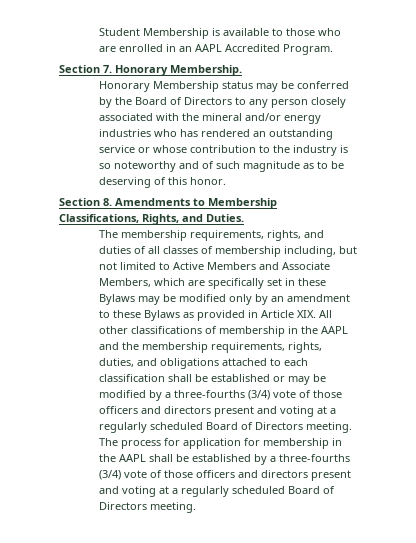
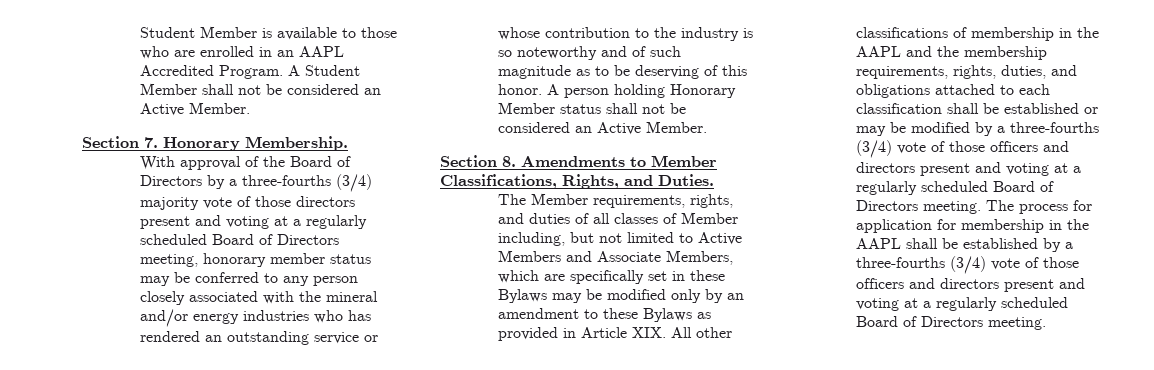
- Student Membership is available to those who are enrolled in an AAPL Accredited Program.
+ Student Member is available to those who are enrolled in an AAPL Accredited Program. A Student Member shall not be considered an Active Member.
  Section 7. Honorary Membership.
- Honorary Membership status may be conferred by the Board of Directors to any person closely associated with the mineral and/or energy industries who has rendered an outstanding service or whose contribution to the industry is so noteworthy and of such magnitude as to be deserving of this honor.
+ With approval of the Board of Directors by a three-fourths (3/4) majority vote of those directors present and voting at a regularly scheduled Board of Directors meeting, honorary member status may be conferred to any person closely associated with the mineral and/or energy industries who has rendered an outstanding service or whose contribution to the industry is so noteworthy and of such magnitude as to be deserving of this honor. A person holding Honorary Member status shall not be considered an Active Member.
- Section 8. Amendments to Membership Classifications, Rights, and Duties.
+ Section 8. Amendments to Member Classifications, Rights, and Duties.
- The membership requirements, rights, and duties of all classes of membership including, but not limited to Active Members and Associate Members, which are specifically set in these Bylaws may be modified only by an amendment to these Bylaws as provided in Article XIX. All other classifications of membership in the AAPL and the membership requirements, rights, duties, and obligations attached to each classification shall be established or may be modified by a three-fourths (3/4) vote of those officers and directors present and voting at a regularly scheduled Board of Directors meeting.
+ The Member requirements, rights, and duties of all classes of Member including, but not limited to Active Members and Associate Members, which are specifically set in these Bylaws may be modified only by an amendment to these Bylaws as provided in Article XIX. All other classifications of membership in the AAPL and the membership requirements, rights, duties, and obligations attached to each classification shall be established or may be modified by a three-fourths (3/4) vote of those officers and directors present and voting at a regularly scheduled Board of Directors meeting.

